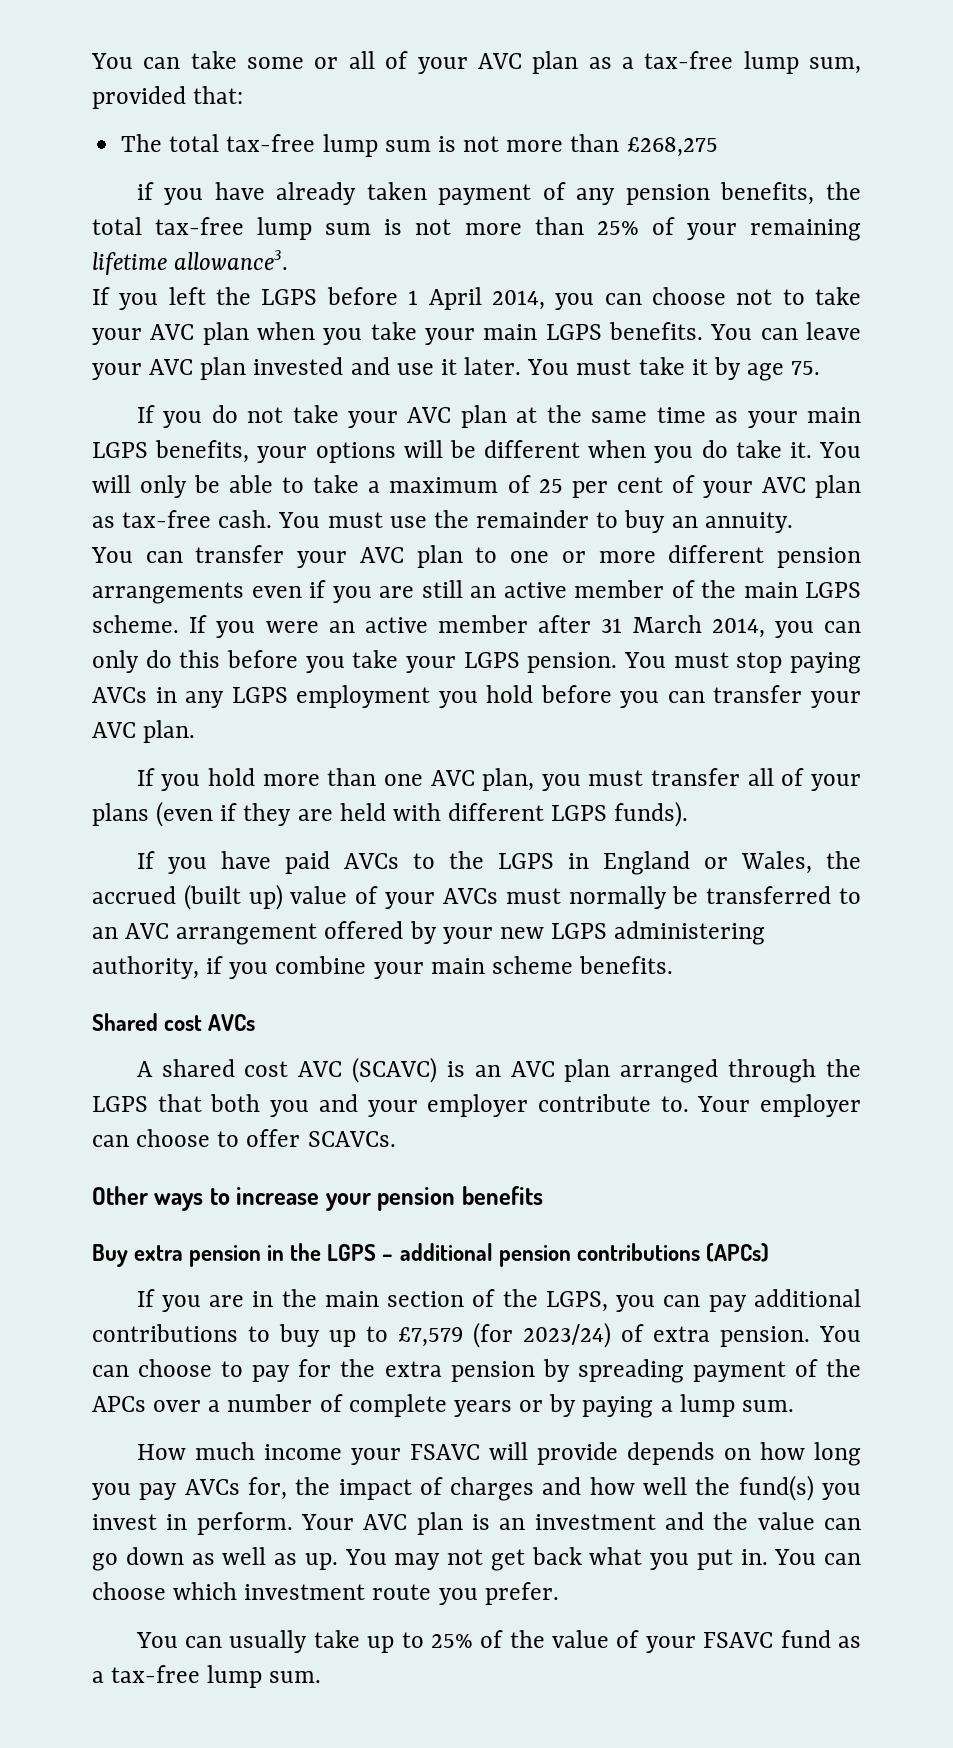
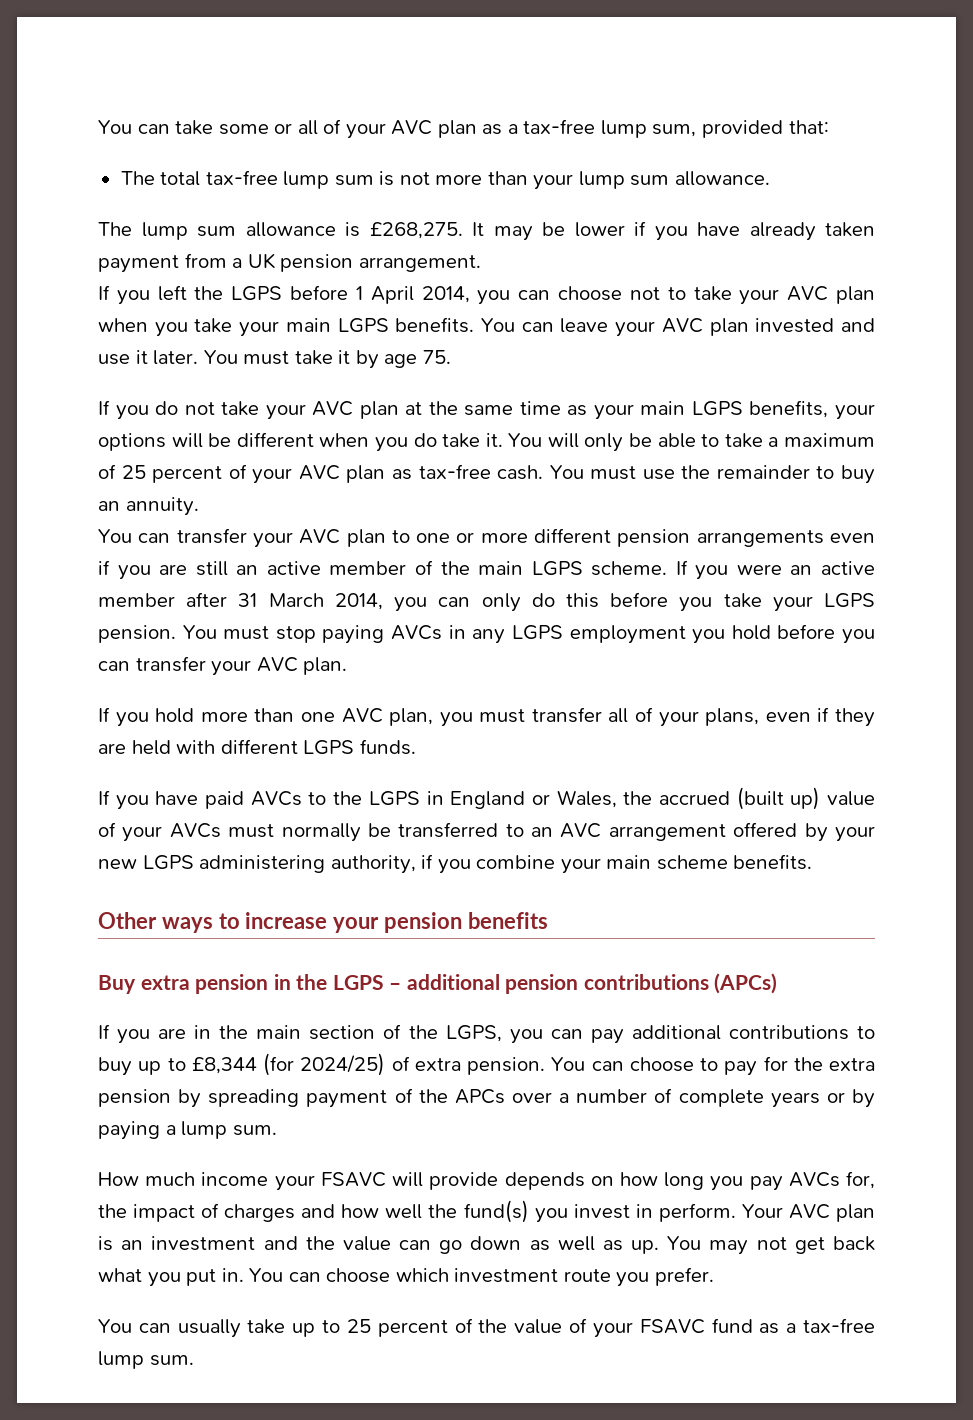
- The total tax-free lump sum is not more than £268,275
- if you have already taken payment of any pension benefits, the total tax-free lump sum is not more than 25% of your remaining lifetime allowance3.
+ The total tax-free lump sum is not more than your lump sum allowance.
+ The lump sum allowance is £268,275. It may be lower if you have already taken payment from a UK pension arrangement.
- You will only be able to take a maximum of 25 per cent of your AVC plan as tax-free cash.
+ You will only be able to take a maximum of 25 percent of your AVC plan as tax-free cash.
- If you hold more than one AVC plan, you must transfer all of your plans (even if they are held with different LGPS funds).
+ If you hold more than one AVC plan, you must transfer all of your plans, even if they are held with different LGPS funds.
- Shared cost AVCs
- A shared cost AVC (SCAVC) is an AVC plan arranged through the LGPS that both you and your employer contribute to. Your employer can choose to offer SCAVCs.
- If you are in the main section of the LGPS, you can pay additional contributions to buy up to £7,579 (for 2023/24) of extra pension.
+ If you are in the main section of the LGPS, you can pay additional contributions to buy up to £8,344 (for 2024/25) of extra pension.
- You can usually take up to 25% of the value of your FSAVC fund as a tax-free lump sum.
+ You can usually take up to 25 percent of the value of your FSAVC fund as a tax-free lump sum.

